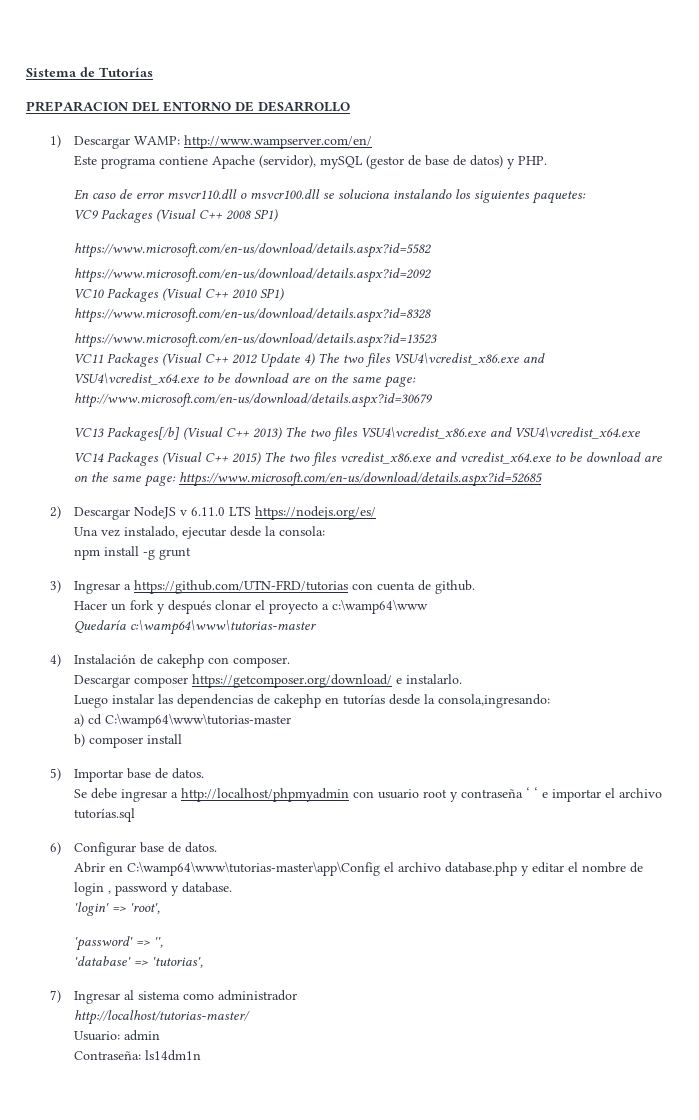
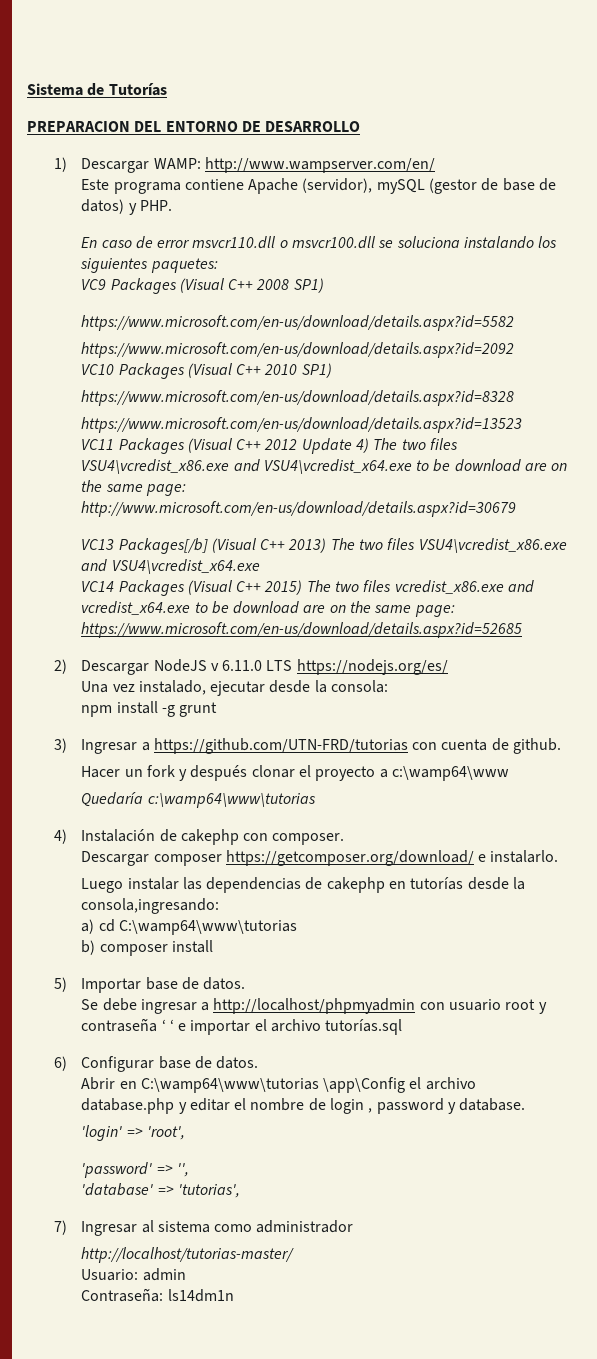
- Quedaría c:\wamp64\www\tutorias-master
+ Quedaría c:\wamp64\www\tutorias
- a) cd C:\wamp64\www\tutorias-master
+ a) cd C:\wamp64\www\tutorias
- Abrir en C:\wamp64\www\tutorias-master\app\Config el archivo database.php y editar el nombre de login , password y database.
+ Abrir en C:\wamp64\www\tutorias \app\Config el archivo database.php y editar el nombre de login , password y database.

